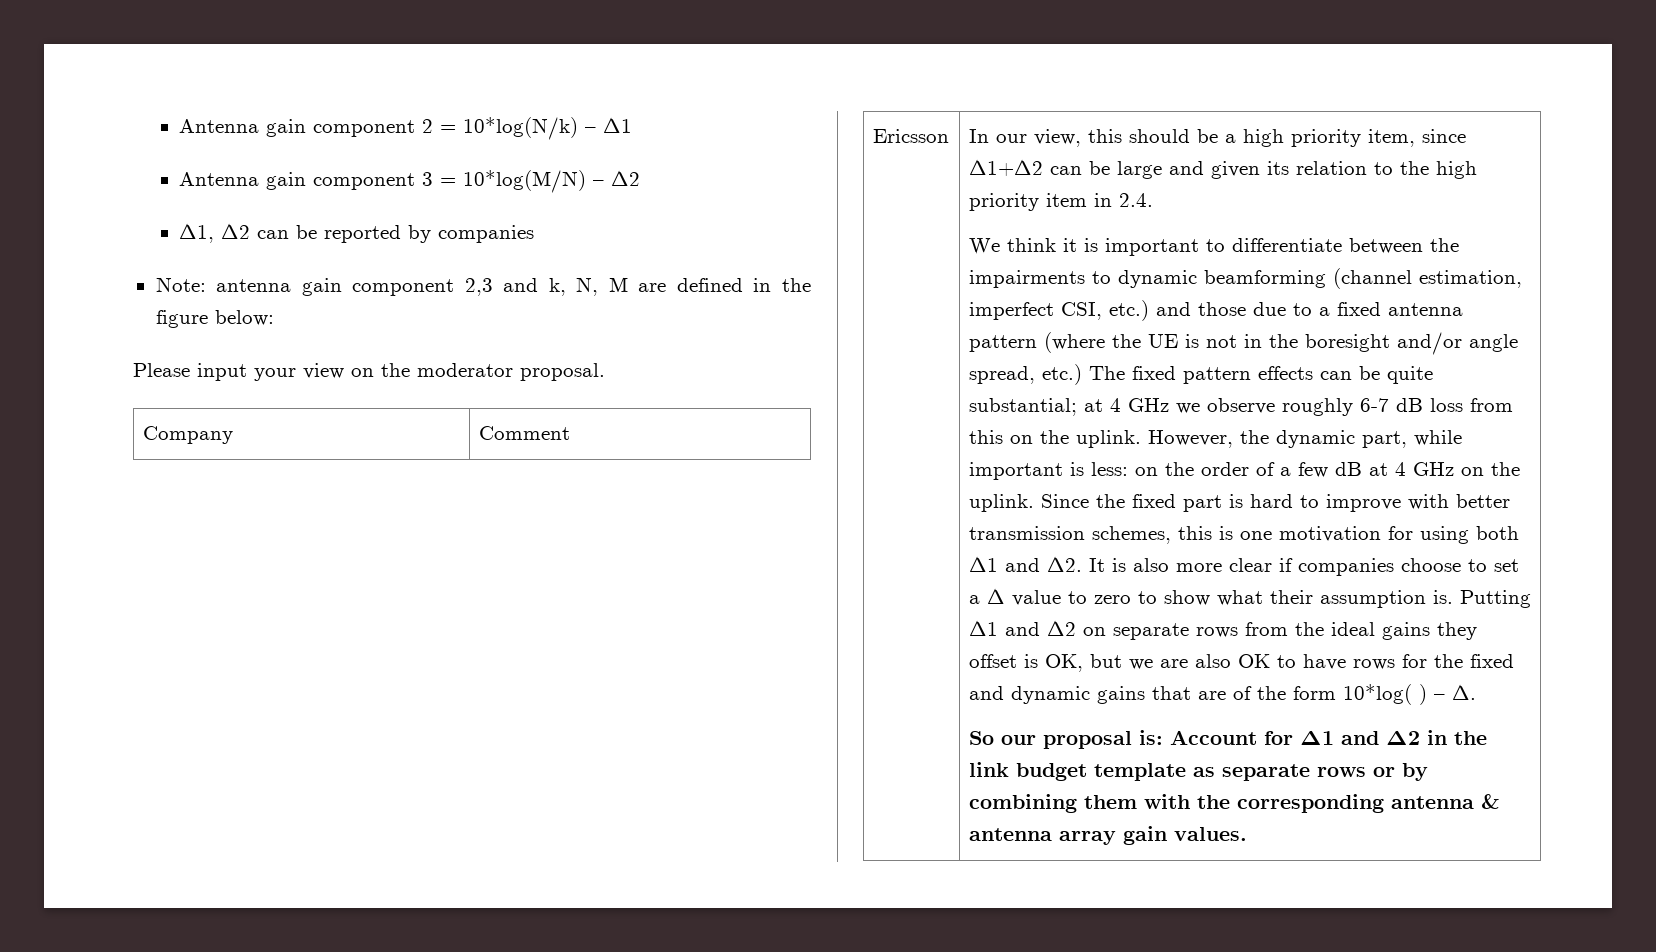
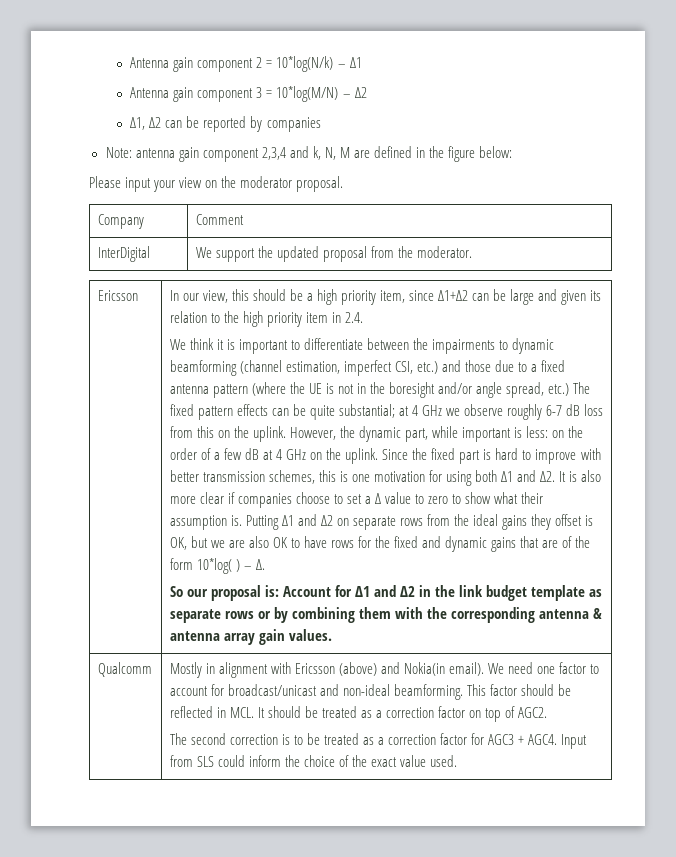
- Note: antenna gain component 2,3 and k, N, M are defined in the figure below:
+ Note: antenna gain component 2,3,4 and k, N, M are defined in the figure below:
+ InterDigital | We support the updated proposal from the moderator.
+ Qualcomm | Mostly in alignment with Ericsson (above) and Nokia(in email). We need one factor to account for broadcast/unicast and non-ideal beamforming. This factor should be reflected in MCL. It should be treated as a correction factor on top of AGC2.
+ The second correction is to be treated as a correction factor for AGC3 + AGC4. Input from SLS could inform the choice of the exact value used.

